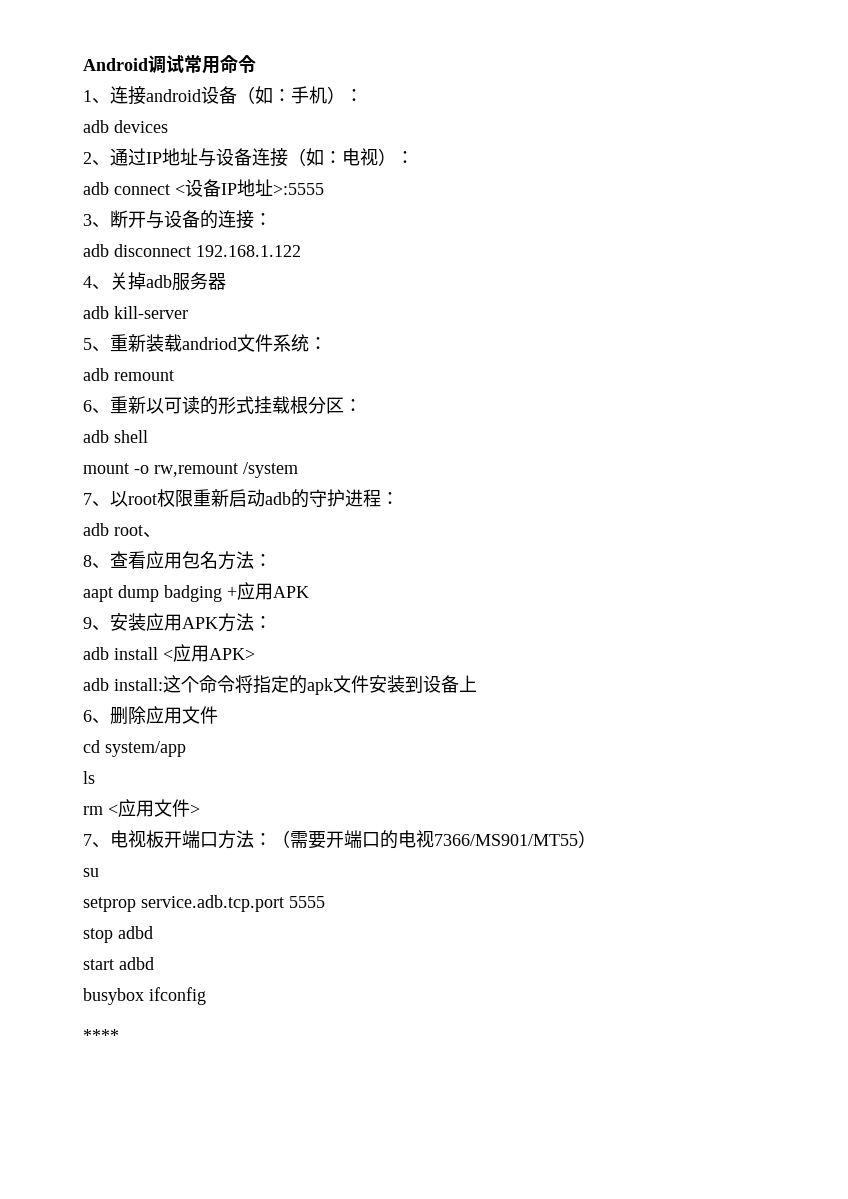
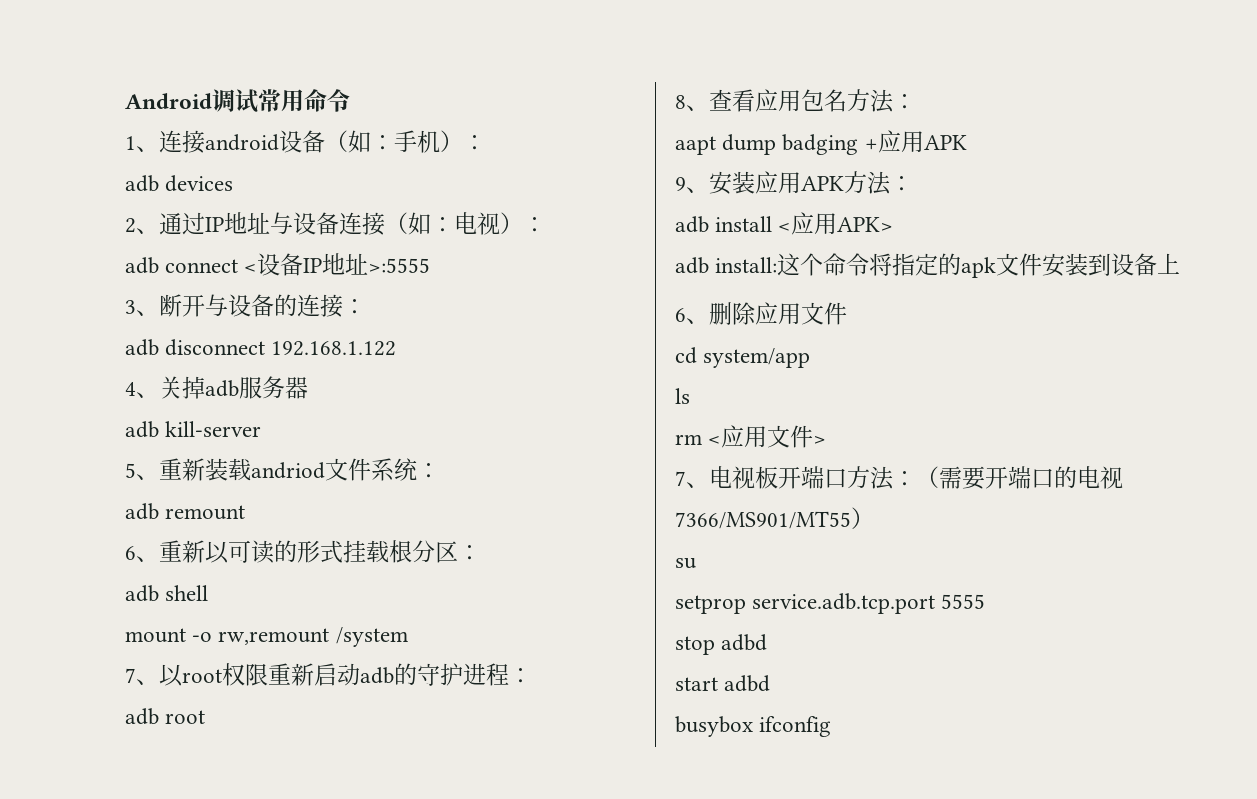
- adb root、
+ adb root
- ****

